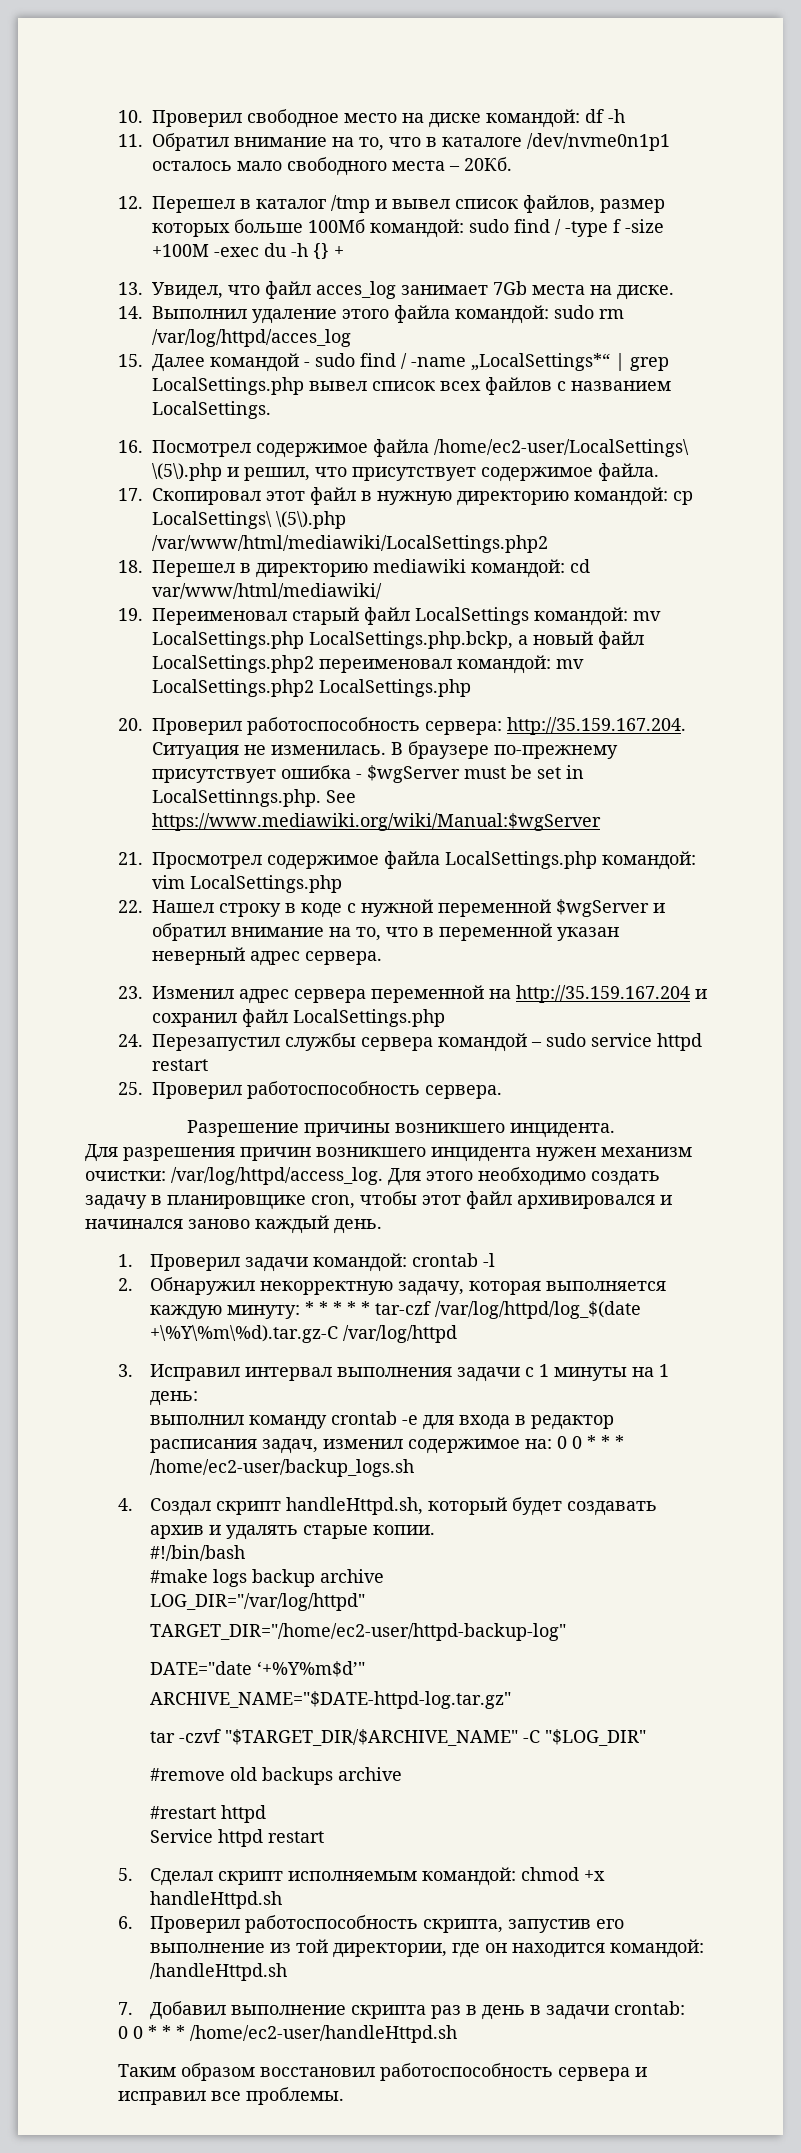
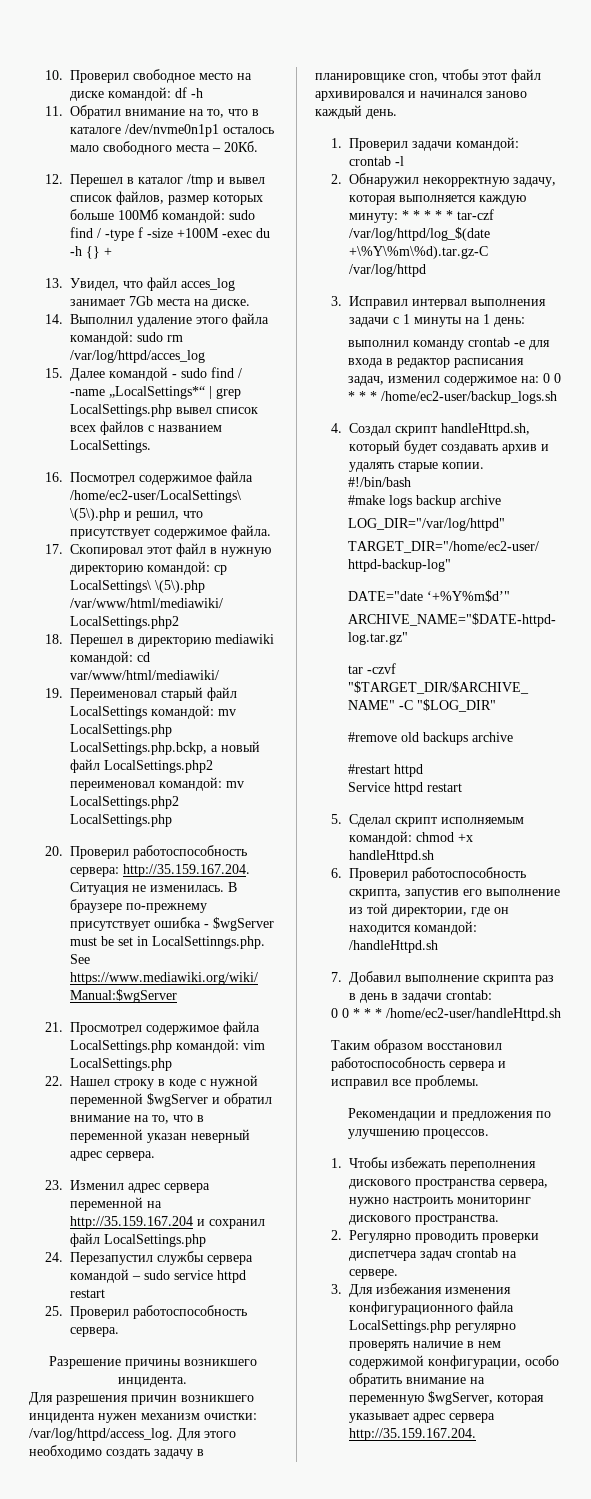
+ Рекомендации и предложения по улучшению процессов.
+ 1. Чтобы избежать переполнения дискового пространства сервера, нужно настроить мониторинг дискового пространства.
+ 2. Регулярно проводить проверки диспетчера задач crontab на сервере.
+ 3. Для избежания изменения конфигурационного файла LocalSettings.php регулярно проверять наличие в нем содержимой конфигурации, особо обратить внимание на переменную $wgServer, которая указывает адрес сервера http://35.159.167.204.

